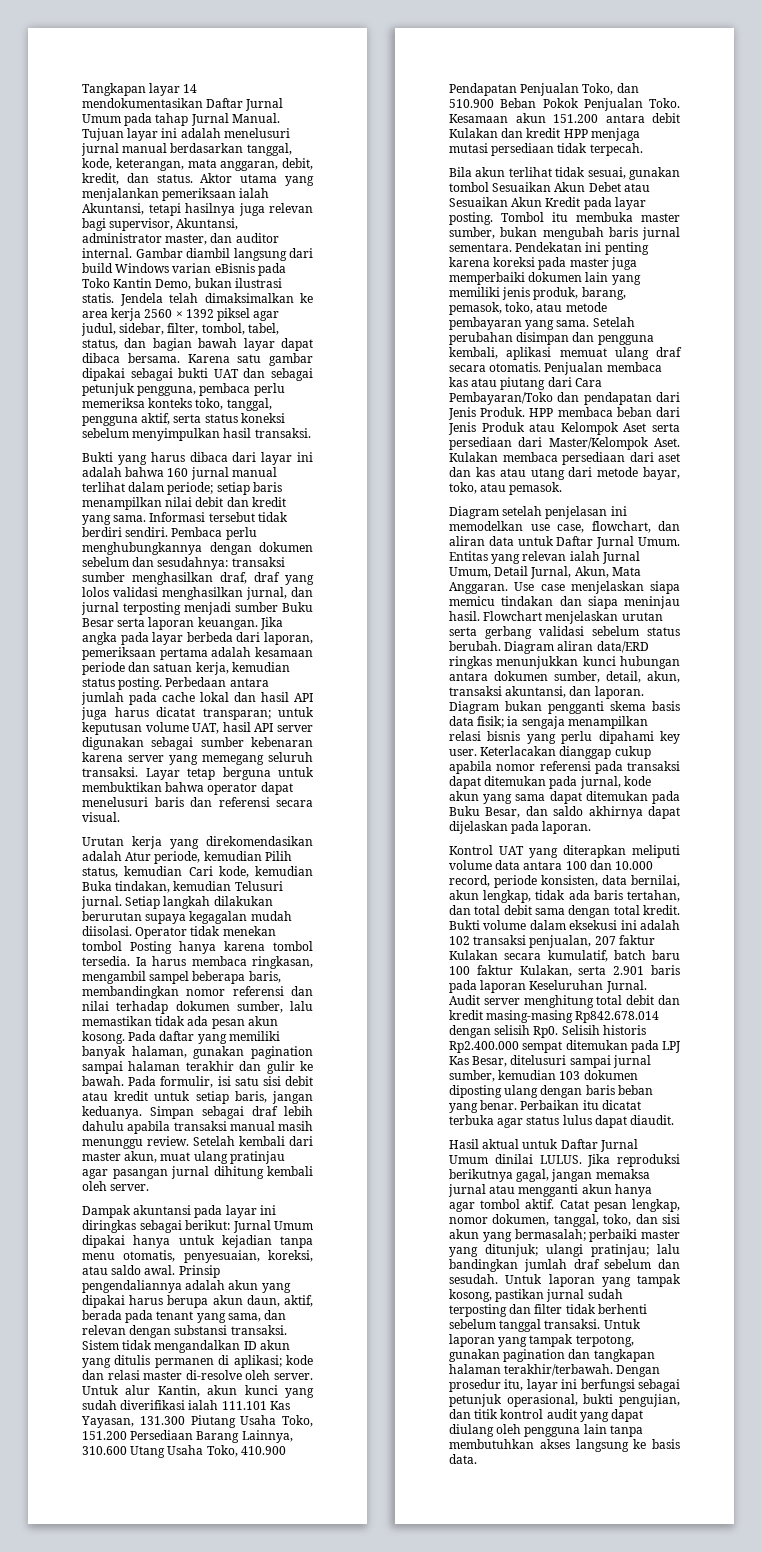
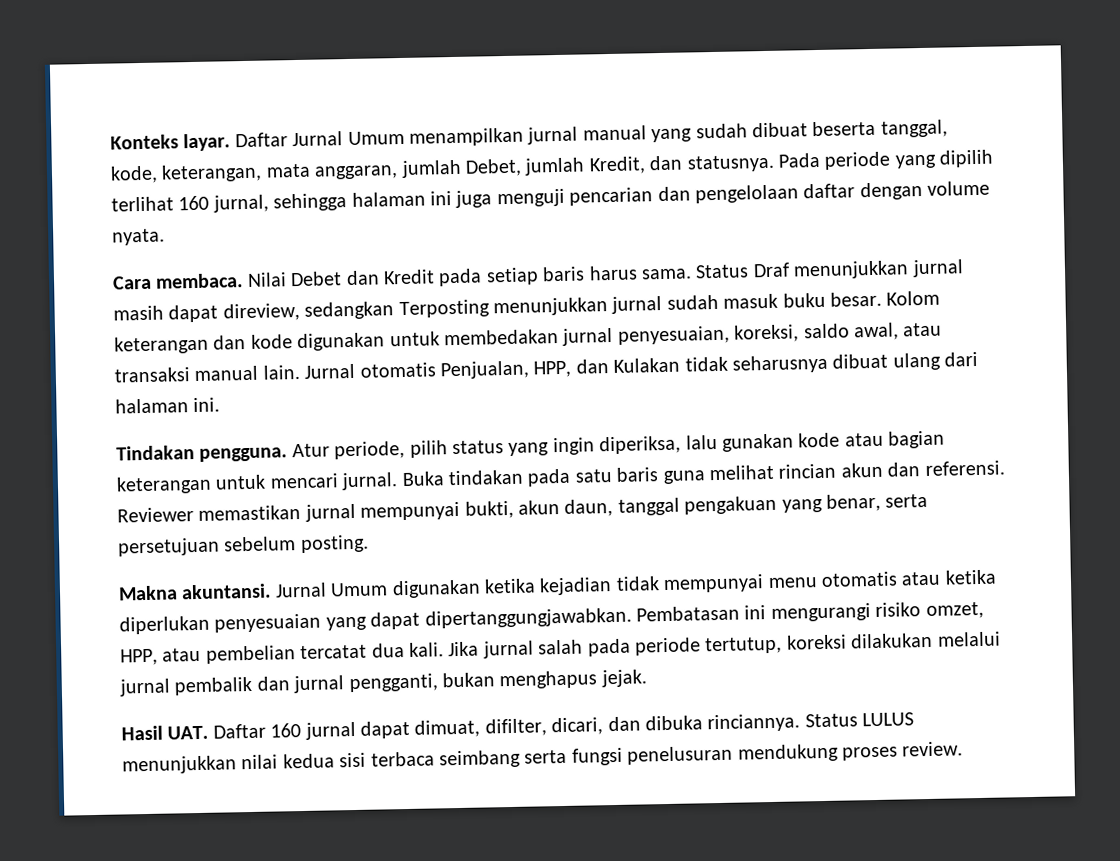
- Tangkapan layar 14 mendokumentasikan Daftar Jurnal Umum pada tahap Jurnal Manual. Tujuan layar ini adalah menelusuri jurnal manual berdasarkan tanggal, kode, keterangan, mata anggaran, debit, kredit, dan status. Aktor utama yang menjalankan pemeriksaan ialah Akuntansi, tetapi hasilnya juga relevan bagi supervisor, Akuntansi, administrator master, dan auditor internal. Gambar diambil langsung dari build Windows varian eBisnis pada Toko Kantin Demo, bukan ilustrasi statis. Jendela telah dimaksimalkan ke area kerja 2560 × 1392 piksel agar judul, sidebar, filter, tombol, tabel, status, dan bagian bawah layar dapat dibaca bersama. Karena satu gambar dipakai sebagai bukti UAT dan sebagai petunjuk pengguna, pembaca perlu memeriksa konteks toko, tanggal, pengguna aktif, serta status koneksi sebelum menyimpulkan hasil transaksi.
- Bukti yang harus dibaca dari layar ini adalah bahwa 160 jurnal manual terlihat dalam periode; setiap baris menampilkan nilai debit dan kredit yang sama. Informasi tersebut tidak berdiri sendiri. Pembaca perlu menghubungkannya dengan dokumen sebelum dan sesudahnya: transaksi sumber menghasilkan draf, draf yang lolos validasi menghasilkan jurnal, dan jurnal terposting menjadi sumber Buku Besar serta laporan keuangan. Jika angka pada layar berbeda dari laporan, pemeriksaan pertama adalah kesamaan periode dan satuan kerja, kemudian status posting. Perbedaan antara jumlah pada cache lokal dan hasil API juga harus dicatat transparan; untuk keputusan volume UAT, hasil API server digunakan sebagai sumber kebenaran karena server yang memegang seluruh transaksi. Layar tetap berguna untuk membuktikan bahwa operator dapat menelusuri baris dan referensi secara visual.
- Urutan kerja yang direkomendasikan adalah Atur periode, kemudian Pilih status, kemudian Cari kode, kemudian Buka tindakan, kemudian Telusuri jurnal. Setiap langkah dilakukan berurutan supaya kegagalan mudah diisolasi. Operator tidak menekan tombol Posting hanya karena tombol tersedia. Ia harus membaca ringkasan, mengambil sampel beberapa baris, membandingkan nomor referensi dan nilai terhadap dokumen sumber, lalu memastikan tidak ada pesan akun kosong. Pada daftar yang memiliki banyak halaman, gunakan pagination sampai halaman terakhir dan gulir ke bawah. Pada formulir, isi satu sisi debit atau kredit untuk setiap baris, jangan keduanya. Simpan sebagai draf lebih dahulu apabila transaksi manual masih menunggu review. Setelah kembali dari master akun, muat ulang pratinjau agar pasangan jurnal dihitung kembali oleh server.
- Dampak akuntansi pada layar ini diringkas sebagai berikut: Jurnal Umum dipakai hanya untuk kejadian tanpa menu otomatis, penyesuaian, koreksi, atau saldo awal. Prinsip pengendaliannya adalah akun yang dipakai harus berupa akun daun, aktif, berada pada tenant yang sama, dan relevan dengan substansi transaksi. Sistem tidak mengandalkan ID akun yang ditulis permanen di aplikasi; kode dan relasi master di-resolve oleh server. Untuk alur Kantin, akun kunci yang sudah diverifikasi ialah 111.101 Kas Yayasan, 131.300 Piutang Usaha Toko, 151.200 Persediaan Barang Lainnya, 310.600 Utang Usaha Toko, 410.900 Pendapatan Penjualan Toko, dan 510.900 Beban Pokok Penjualan Toko. Kesamaan akun 151.200 antara debit Kulakan dan kredit HPP menjaga mutasi persediaan tidak terpecah.
- Bila akun terlihat tidak sesuai, gunakan tombol Sesuaikan Akun Debet atau Sesuaikan Akun Kredit pada layar posting. Tombol itu membuka master sumber, bukan mengubah baris jurnal sementara. Pendekatan ini penting karena koreksi pada master juga memperbaiki dokumen lain yang memiliki jenis produk, barang, pemasok, toko, atau metode pembayaran yang sama. Setelah perubahan disimpan dan pengguna kembali, aplikasi memuat ulang draf secara otomatis. Penjualan membaca kas atau piutang dari Cara Pembayaran/Toko dan pendapatan dari Jenis Produk. HPP membaca beban dari Jenis Produk atau Kelompok Aset serta persediaan dari Master/Kelompok Aset. Kulakan membaca persediaan dari aset dan kas atau utang dari metode bayar, toko, atau pemasok.
- Diagram setelah penjelasan ini memodelkan use case, flowchart, dan aliran data untuk Daftar Jurnal Umum. Entitas yang relevan ialah Jurnal Umum, Detail Jurnal, Akun, Mata Anggaran. Use case menjelaskan siapa memicu tindakan dan siapa meninjau hasil. Flowchart menjelaskan urutan serta gerbang validasi sebelum status berubah. Diagram aliran data/ERD ringkas menunjukkan kunci hubungan antara dokumen sumber, detail, akun, transaksi akuntansi, dan laporan. Diagram bukan pengganti skema basis data fisik; ia sengaja menampilkan relasi bisnis yang perlu dipahami key user. Keterlacakan dianggap cukup apabila nomor referensi pada transaksi dapat ditemukan pada jurnal, kode akun yang sama dapat ditemukan pada Buku Besar, dan saldo akhirnya dapat dijelaskan pada laporan.
- Kontrol UAT yang diterapkan meliputi volume data antara 100 dan 10.000 record, periode konsisten, data bernilai, akun lengkap, tidak ada baris tertahan, dan total debit sama dengan total kredit. Bukti volume dalam eksekusi ini adalah 102 transaksi penjualan, 207 faktur Kulakan secara kumulatif, batch baru 100 faktur Kulakan, serta 2.901 baris pada laporan Keseluruhan Jurnal. Audit server menghitung total debit dan kredit masing-masing Rp842.678.014 dengan selisih Rp0. Selisih historis Rp2.400.000 sempat ditemukan pada LPJ Kas Besar, ditelusuri sampai jurnal sumber, kemudian 103 dokumen diposting ulang dengan baris beban yang benar. Perbaikan itu dicatat terbuka agar status lulus dapat diaudit.
- Hasil aktual untuk Daftar Jurnal Umum dinilai LULUS. Jika reproduksi berikutnya gagal, jangan memaksa jurnal atau mengganti akun hanya agar tombol aktif. Catat pesan lengkap, nomor dokumen, tanggal, toko, dan sisi akun yang bermasalah; perbaiki master yang ditunjuk; ulangi pratinjau; lalu bandingkan jumlah draf sebelum dan sesudah. Untuk laporan yang tampak kosong, pastikan jurnal sudah terposting dan filter tidak berhenti sebelum tanggal transaksi. Untuk laporan yang tampak terpotong, gunakan pagination dan tangkapan halaman terakhir/terbawah. Dengan prosedur itu, layar ini berfungsi sebagai petunjuk operasional, bukti pengujian, dan titik kontrol audit yang dapat diulang oleh pengguna lain tanpa membutuhkan akses langsung ke basis data.
+ Konteks layar. Daftar Jurnal Umum menampilkan jurnal manual yang sudah dibuat beserta tanggal, kode, keterangan, mata anggaran, jumlah Debet, jumlah Kredit, dan statusnya. Pada periode yang dipilih terlihat 160 jurnal, sehingga halaman ini juga menguji pencarian dan pengelolaan daftar dengan volume nyata.
+ Cara membaca. Nilai Debet dan Kredit pada setiap baris harus sama. Status Draf menunjukkan jurnal masih dapat direview, sedangkan Terposting menunjukkan jurnal sudah masuk buku besar. Kolom keterangan dan kode digunakan untuk membedakan jurnal penyesuaian, koreksi, saldo awal, atau transaksi manual lain. Jurnal otomatis Penjualan, HPP, dan Kulakan tidak seharusnya dibuat ulang dari halaman ini.
+ Tindakan pengguna. Atur periode, pilih status yang ingin diperiksa, lalu gunakan kode atau bagian keterangan untuk mencari jurnal. Buka tindakan pada satu baris guna melihat rincian akun dan referensi. Reviewer memastikan jurnal mempunyai bukti, akun daun, tanggal pengakuan yang benar, serta persetujuan sebelum posting.
+ Makna akuntansi. Jurnal Umum digunakan ketika kejadian tidak mempunyai menu otomatis atau ketika diperlukan penyesuaian yang dapat dipertanggungjawabkan. Pembatasan ini mengurangi risiko omzet, HPP, atau pembelian tercatat dua kali. Jika jurnal salah pada periode tertutup, koreksi dilakukan melalui jurnal pembalik dan jurnal pengganti, bukan menghapus jejak.
+ Hasil UAT. Daftar 160 jurnal dapat dimuat, difilter, dicari, dan dibuka rinciannya. Status LULUS menunjukkan nilai kedua sisi terbaca seimbang serta fungsi penelusuran mendukung proses review.

